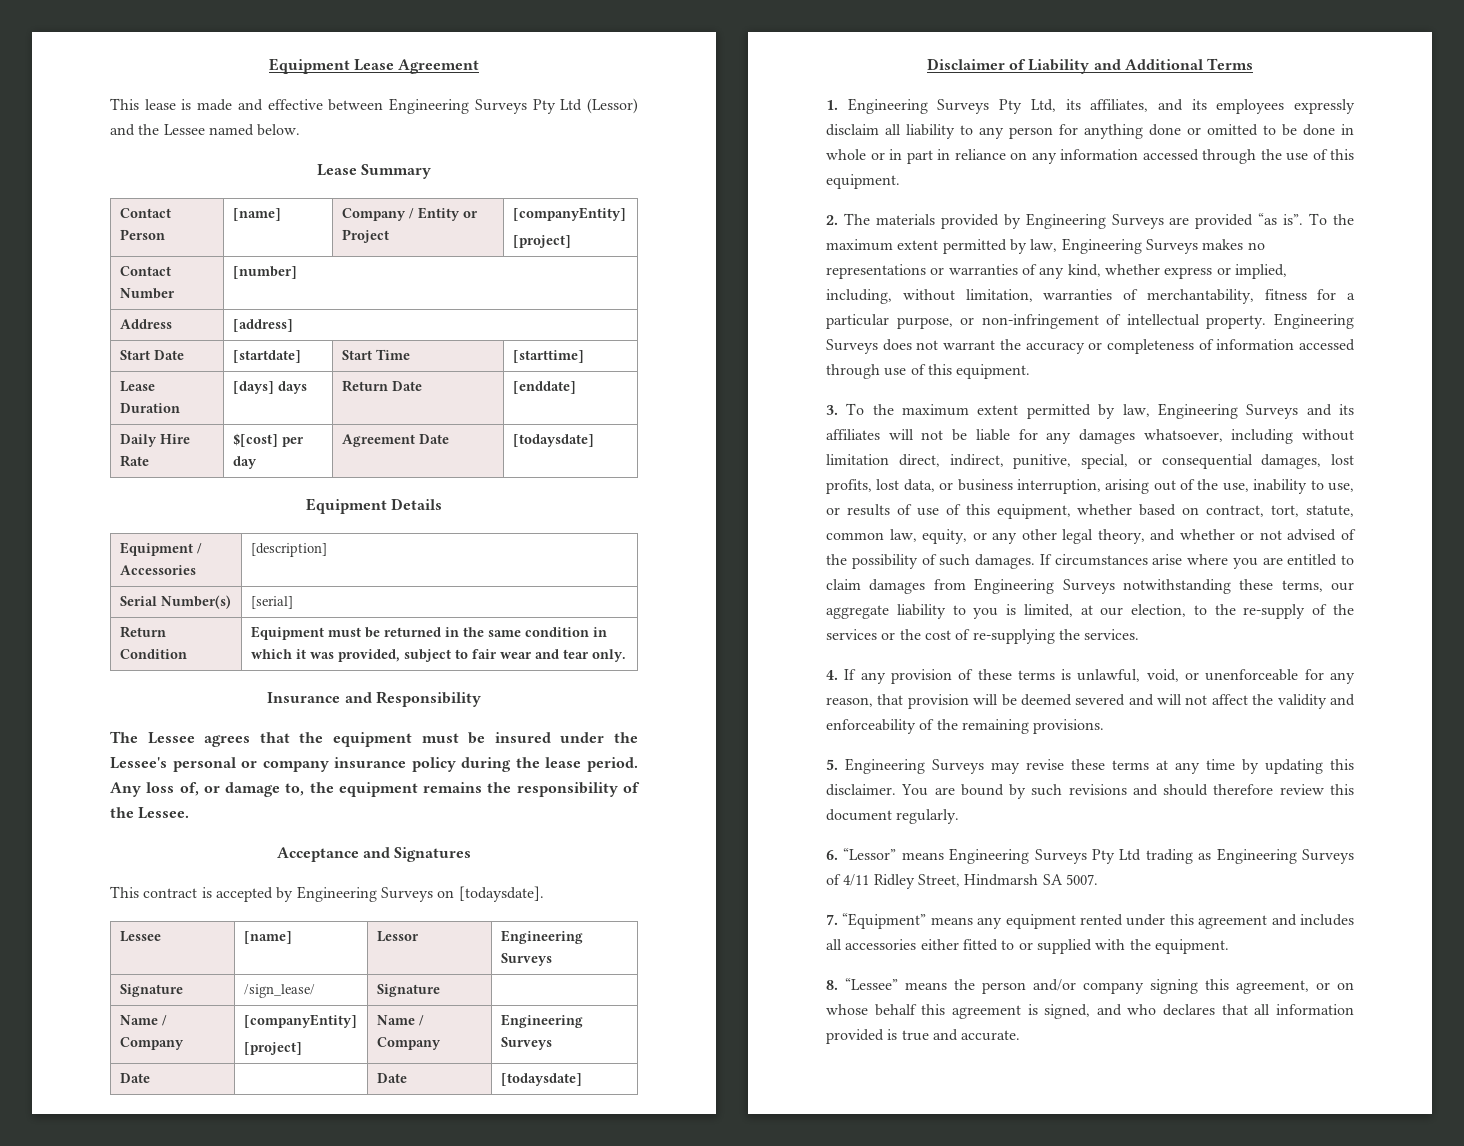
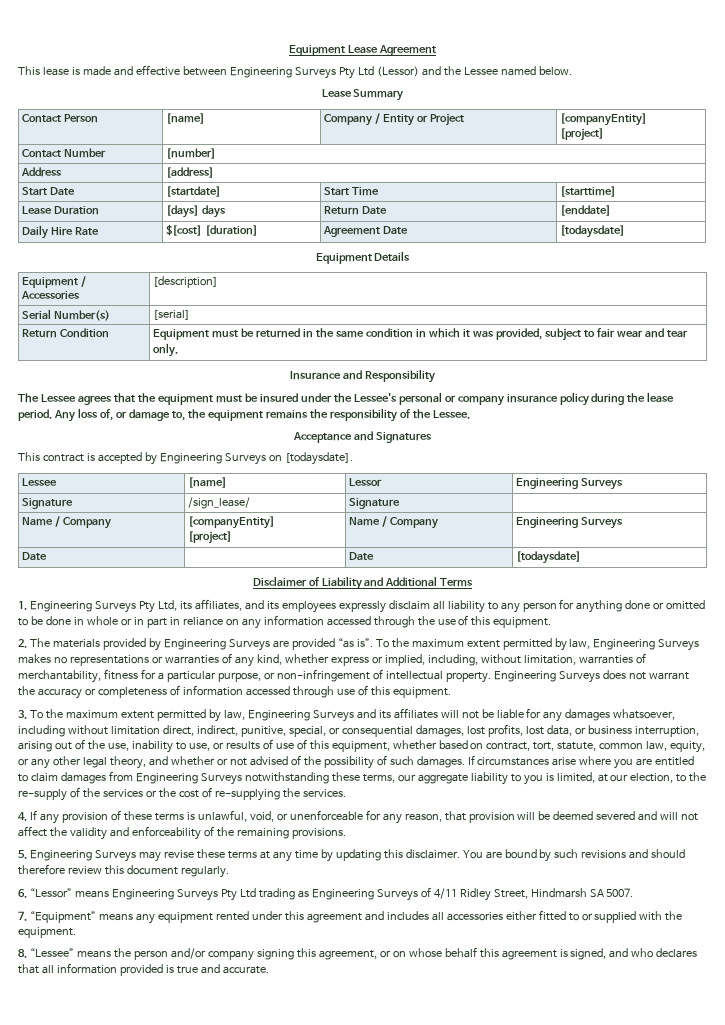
- Daily Hire Rate | $[cost] per day | Agreement Date | [todaysdate]
+ Daily Hire Rate | $[cost] [duration] | Agreement Date | [todaysdate]

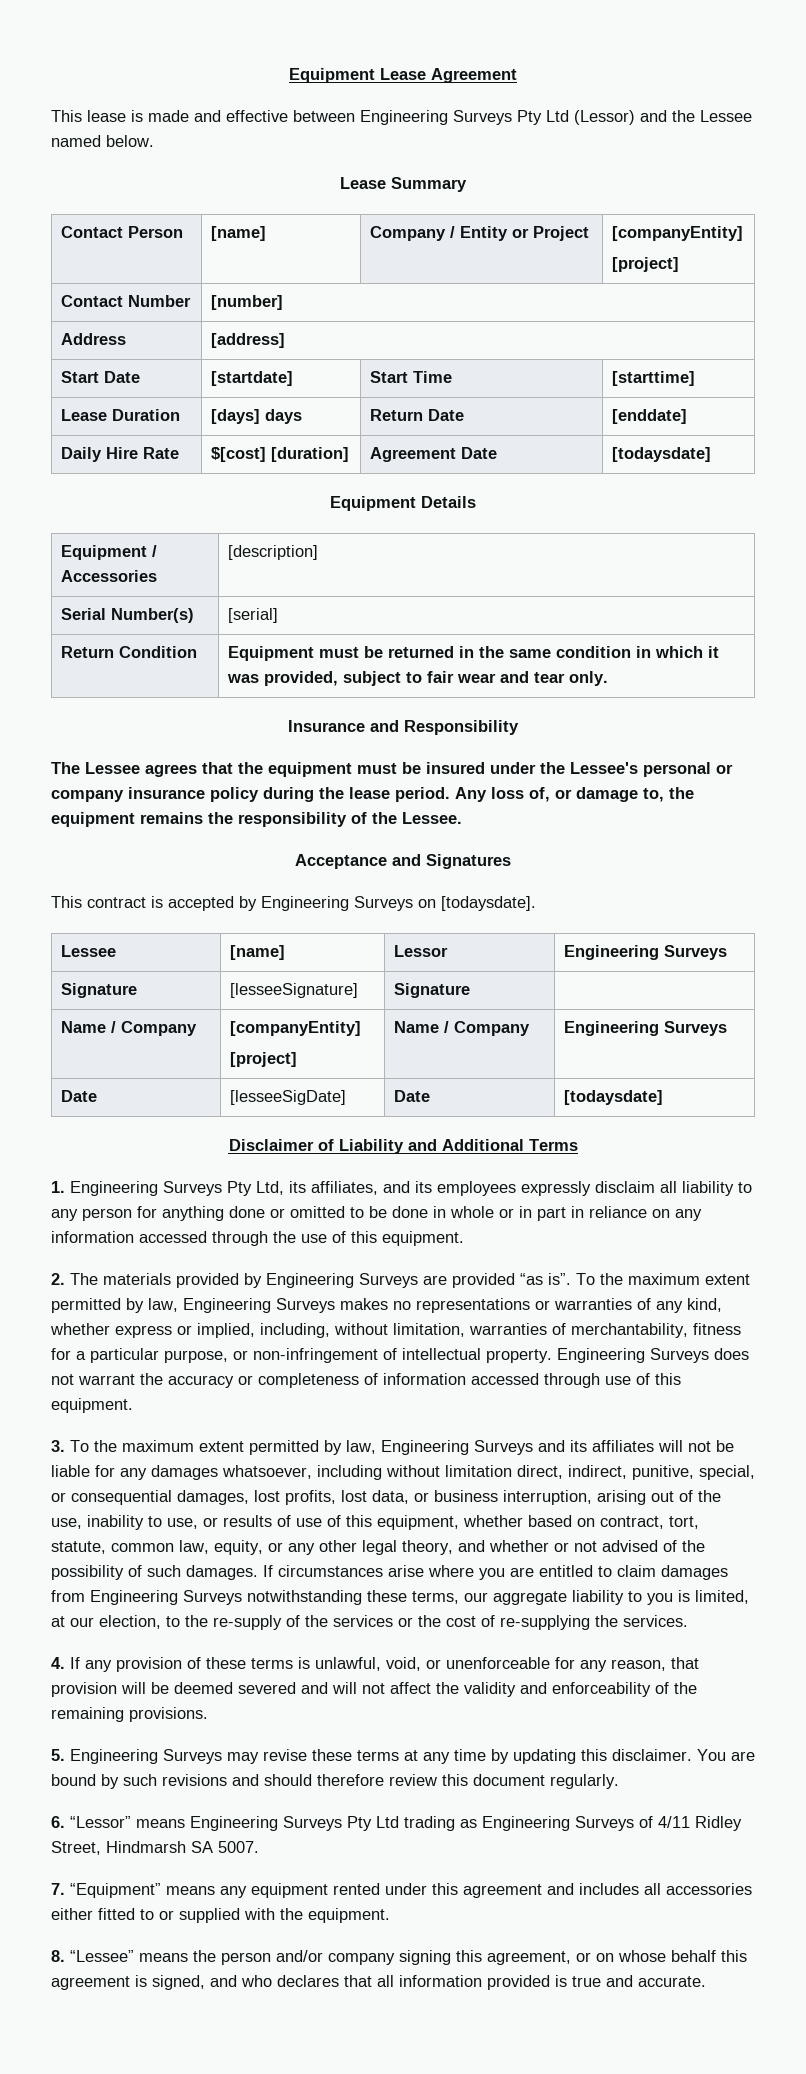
- Signature | /sign_lease/ | Signature |
+ Signature | [lesseeSignature] | Signature |
- Date | | Date | [todaysdate]
+ Date | [lesseeSigDate] | Date | [todaysdate]

